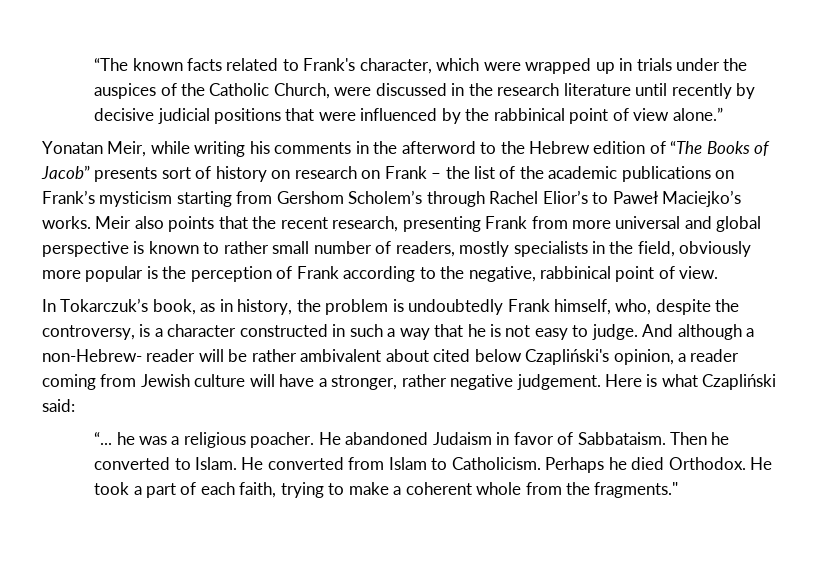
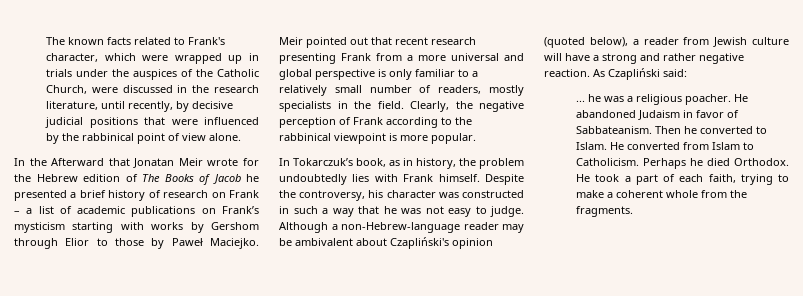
- “The known facts related to Frank's character, which were wrapped up in trials under the auspices of the Catholic Church, were discussed in the research literature until recently by decisive judicial positions that were influenced by the rabbinical point of view alone.”
- Yonatan Meir, while writing his comments in the afterword to the Hebrew edition of “The Books of Jacob” presents sort of history on research on Frank – the list of the academic publications on Frank’s mysticism starting from Gershom Scholem’s through Rachel Elior’s to Paweł Maciejko’s works. Meir also points that the recent research, presenting Frank from more universal and global perspective is known to rather small number of readers, mostly specialists in the field, obviously more popular is the perception of Frank according to the negative, rabbinical point of view.
+ The known facts related to Frank's character, which were wrapped up in trials under the auspices of the Catholic Church, were discussed in the research literature, until recently, by decisive judicial positions that were influenced by the rabbinical point of view alone.
+ In the Afterward that Jonatan Meir wrote for the Hebrew edition of The Books of Jacob he presented a brief history of research on Frank – a list of academic publications on Frank’s mysticism starting with works by Gershom through Elior to those by Paweł Maciejko. Meir pointed out that recent research presenting Frank from a more universal and global perspective is only familiar to a relatively small number of readers, mostly specialists in the field. Clearly, the negative perception of Frank according to the rabbinical viewpoint is more popular.
- In Tokarczuk’s book, as in history, the problem is undoubtedly Frank himself, who, despite the controversy, is a character constructed in such a way that he is not easy to judge.
+ In Tokarczuk’s book, as in history, the problem undoubtedly lies with Frank himself. Despite the controversy, his character was constructed in such a way that he was not easy to judge.
- And although a non-Hebrew- reader will be rather ambivalent about cited below Czapliński's opinion, a reader coming from Jewish culture will have a stronger, rather negative judgement. Here is what Czapliński said:
+ Although a non-Hebrew-language reader may be ambivalent about Czapliński's opinion (quoted below), a reader from Jewish culture will have a strong and rather negative reaction. As Czapliński said:
- “... he was a religious poacher.
+ ... he was a religious poacher.
- He abandoned Judaism in favor of Sabbataism.
+ He abandoned Judaism in favor of Sabbateanism.
- He took a part of each faith, trying to make a coherent whole from the fragments."
+ He took a part of each faith, trying to make a coherent whole from the fragments.

